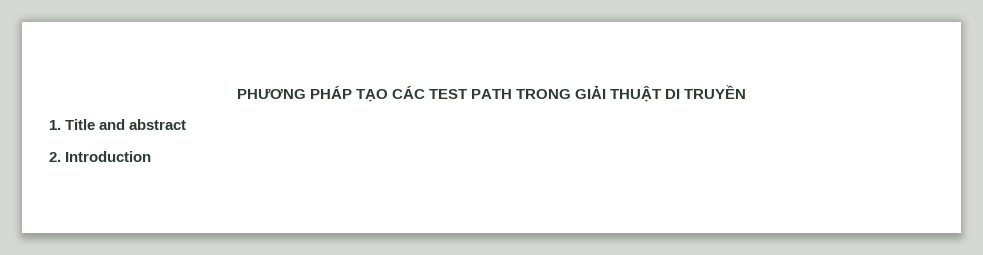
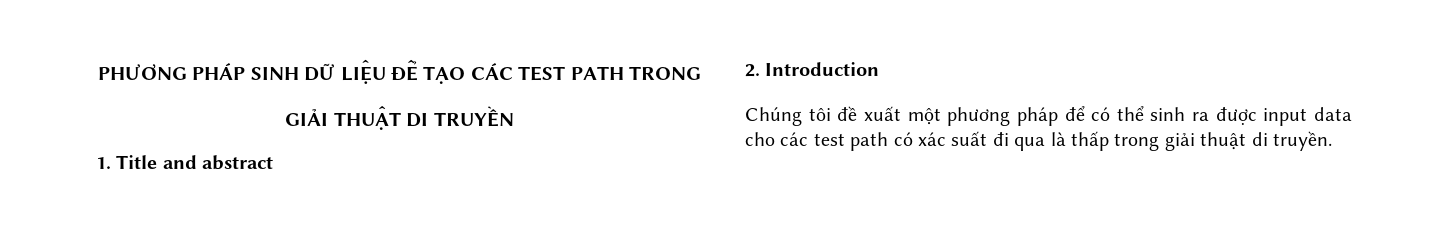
- PHƯƠNG PHÁP TẠO CÁC TEST PATH TRONG GIẢI THUẬT DI TRUYỀN
+ PHƯƠNG PHÁP SINH DỮ LIỆU ĐỂ TẠO CÁC TEST PATH TRONG
+ GIẢI THUẬT DI TRUYỀN
+ Chúng tôi đề xuất một phương pháp để có thể sinh ra được input data cho các test path có xác suất đi qua là thấp trong giải thuật di truyền.

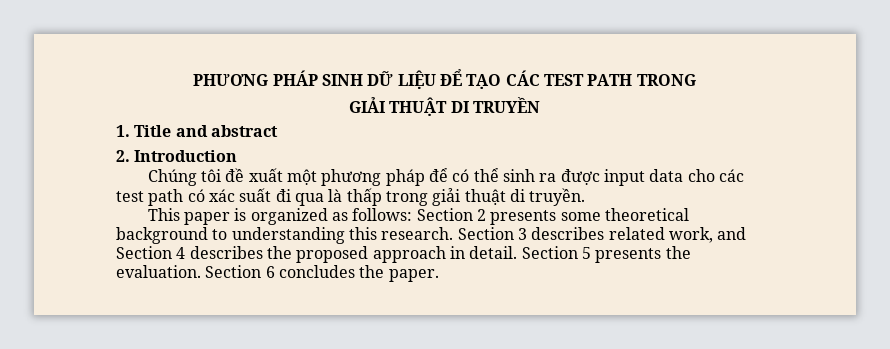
+ This paper is organized as follows: Section 2 presents some theoretical background to understanding this research. Section 3 describes related work, and Section 4 describes the proposed approach in detail. Section 5 presents the evaluation. Section 6 concludes the paper.

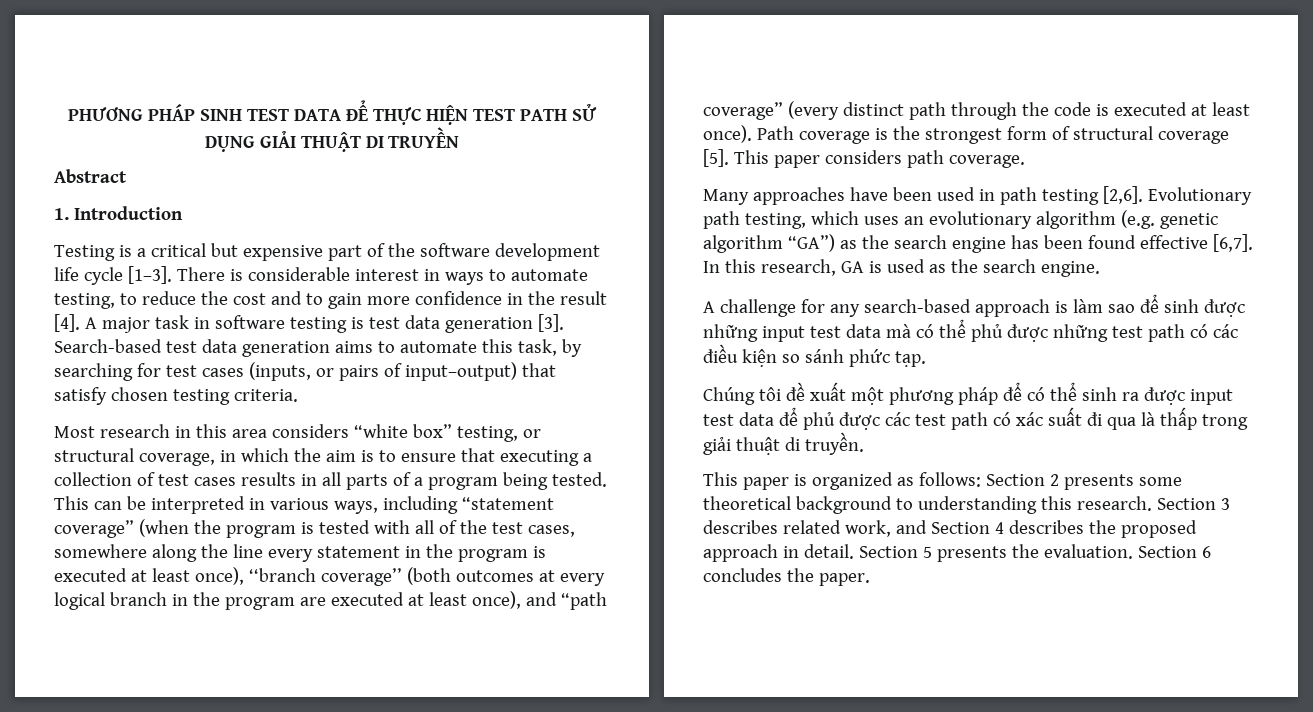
- PHƯƠNG PHÁP SINH DỮ LIỆU ĐỂ TẠO CÁC TEST PATH TRONG
- GIẢI THUẬT DI TRUYỀN
+ PHƯƠNG PHÁP SINH TEST DATA ĐỂ THỰC HIỆN TEST PATH SỬ DỤNG GIẢI THUẬT DI TRUYỀN
+ Abstract
- 1. Title and abstract
- 2. Introduction
+ 1. Introduction
+ Testing is a critical but expensive part of the software development life cycle [1–3]. There is considerable interest in ways to automate testing, to reduce the cost and to gain more confidence in the result [4]. A major task in software testing is test data generation [3]. Search-based test data generation aims to automate this task, by searching for test cases (inputs, or pairs of input–output) that satisfy chosen testing criteria.
+ Most research in this area considers “white box” testing, or structural coverage, in which the aim is to ensure that executing a collection of test cases results in all parts of a program being tested. This can be interpreted in various ways, including “statement coverage” (when the program is tested with all of the test cases, somewhere along the line every statement in the program is executed at least once), ‘‘branch coverage’’ (both outcomes at every logical branch in the program are executed at least once), and “path coverage” (every distinct path through the code is executed at least once). Path coverage is the strongest form of structural coverage [5]. This paper considers path coverage.
+ Many approaches have been used in path testing [2,6]. Evolutionary path testing, which uses an evolutionary algorithm (e.g. genetic algorithm “GA”) as the search engine has been found effective [6,7]. In this research, GA is used as the search engine.
+ A challenge for any search-based approach is làm sao để sinh được những input test data mà có thể phủ được những test path có các điều kiện so sánh phức tạp.
- Chúng tôi đề xuất một phương pháp để có thể sinh ra được input data cho các test path có xác suất đi qua là thấp trong giải thuật di truyền.
+ Chúng tôi đề xuất một phương pháp để có thể sinh ra được input test data để phủ được các test path có xác suất đi qua là thấp trong giải thuật di truyền.

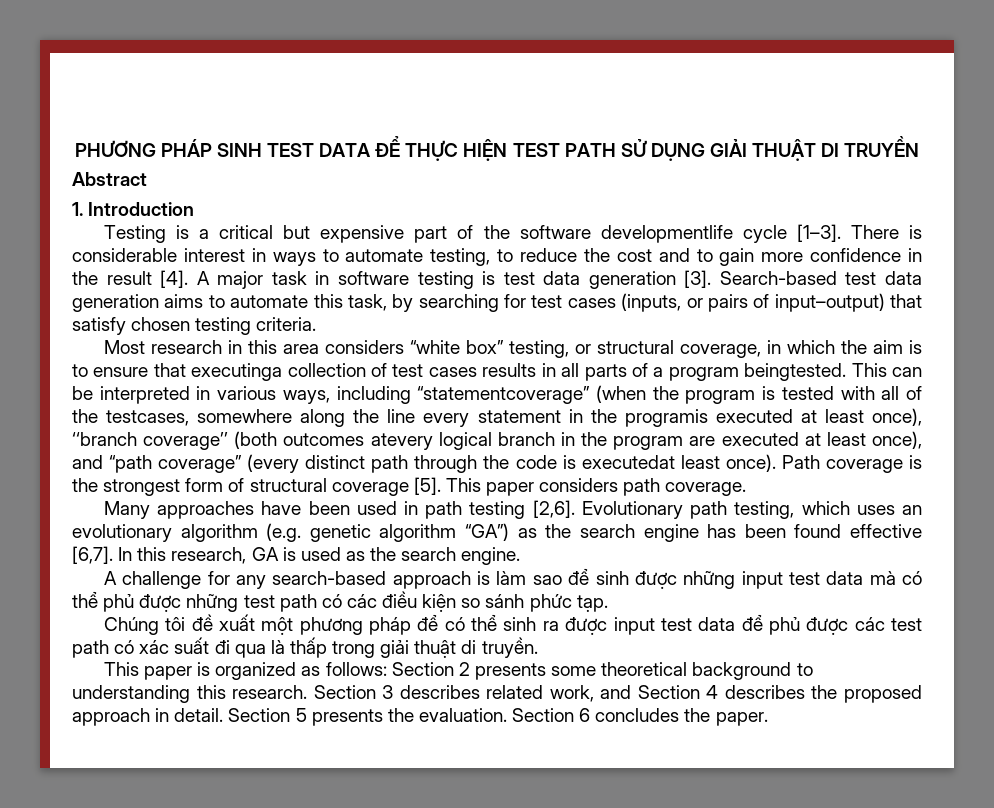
- Testing is a critical but expensive part of the software development life cycle [1–3].
+ Testing is a critical but expensive part of the software developmentlife cycle [1–3].
- Most research in this area considers “white box” testing, or structural coverage, in which the aim is to ensure that executing a collection of test cases results in all parts of a program being tested.
+ Most research in this area considers “white box” testing, or structural coverage, in which the aim is to ensure that executinga collection of test cases results in all parts of a program beingtested.
- This can be interpreted in various ways, including “statement coverage” (when the program is tested with all of the test cases, somewhere along the line every statement in the program is executed at least once), ‘‘branch coverage’’ (both outcomes at every logical branch in the program are executed at least once), and “path coverage” (every distinct path through the code is executed at least once).
+ This can be interpreted in various ways, including “statementcoverage” (when the program is tested with all of the testcases, somewhere along the line every statement in the programis executed at least once), ‘‘branch coverage’’ (both outcomes atevery logical branch in the program are executed at least once), and “path coverage” (every distinct path through the code is executedat least once).

